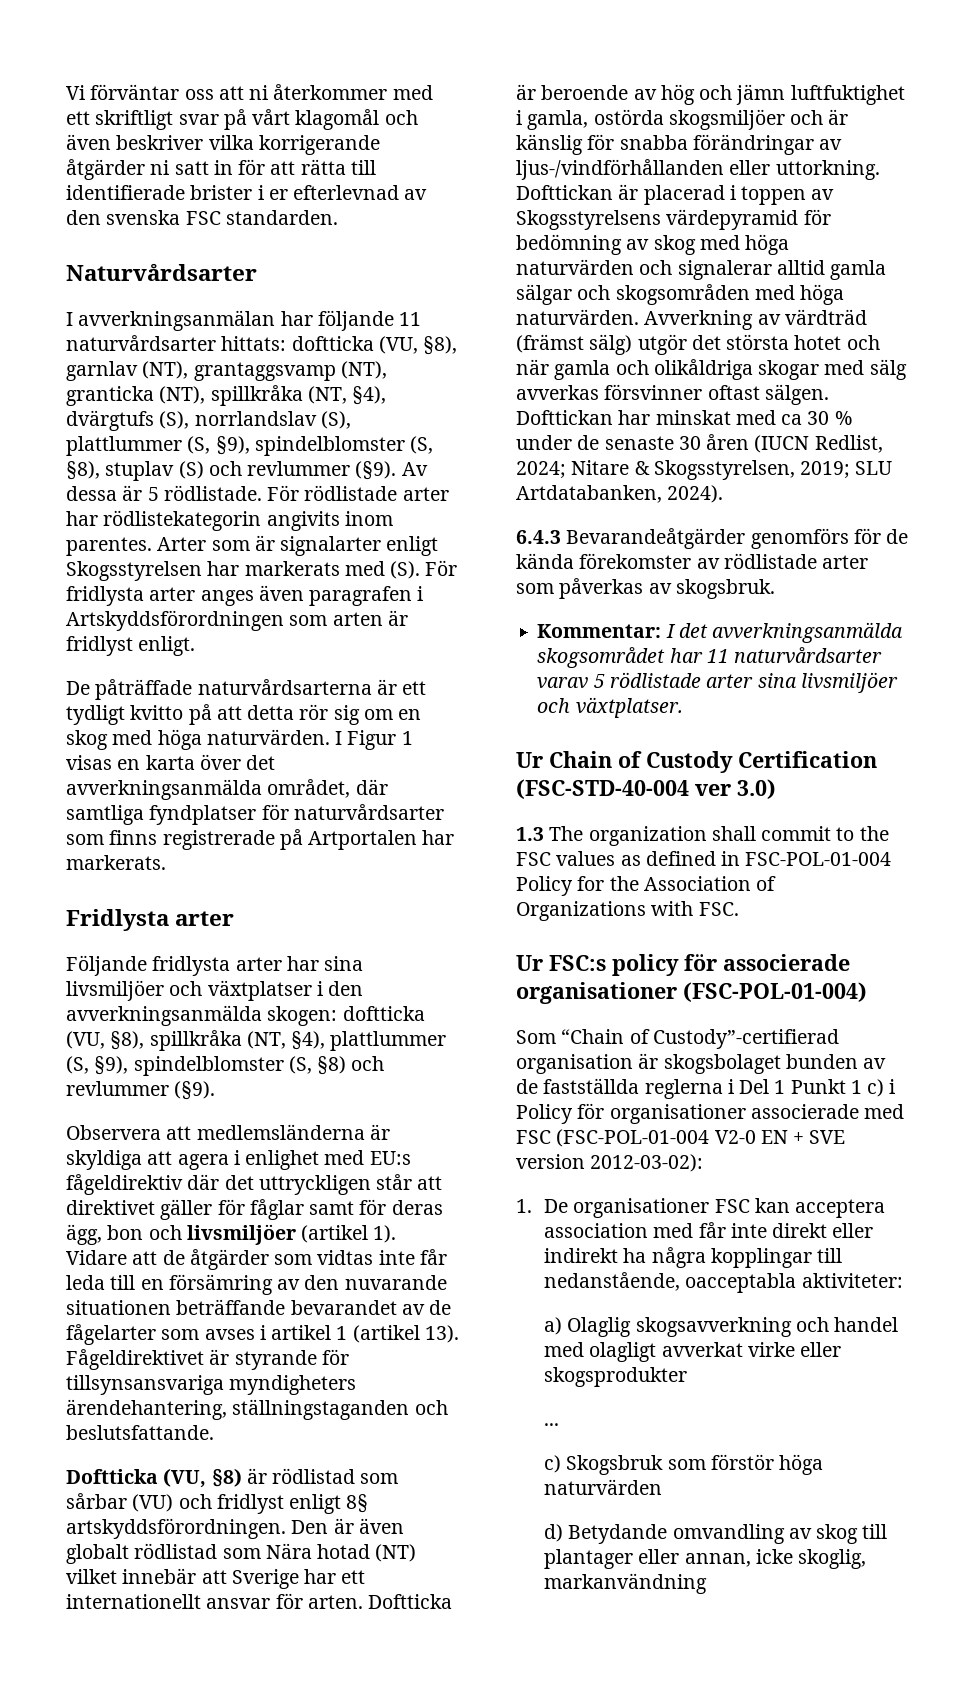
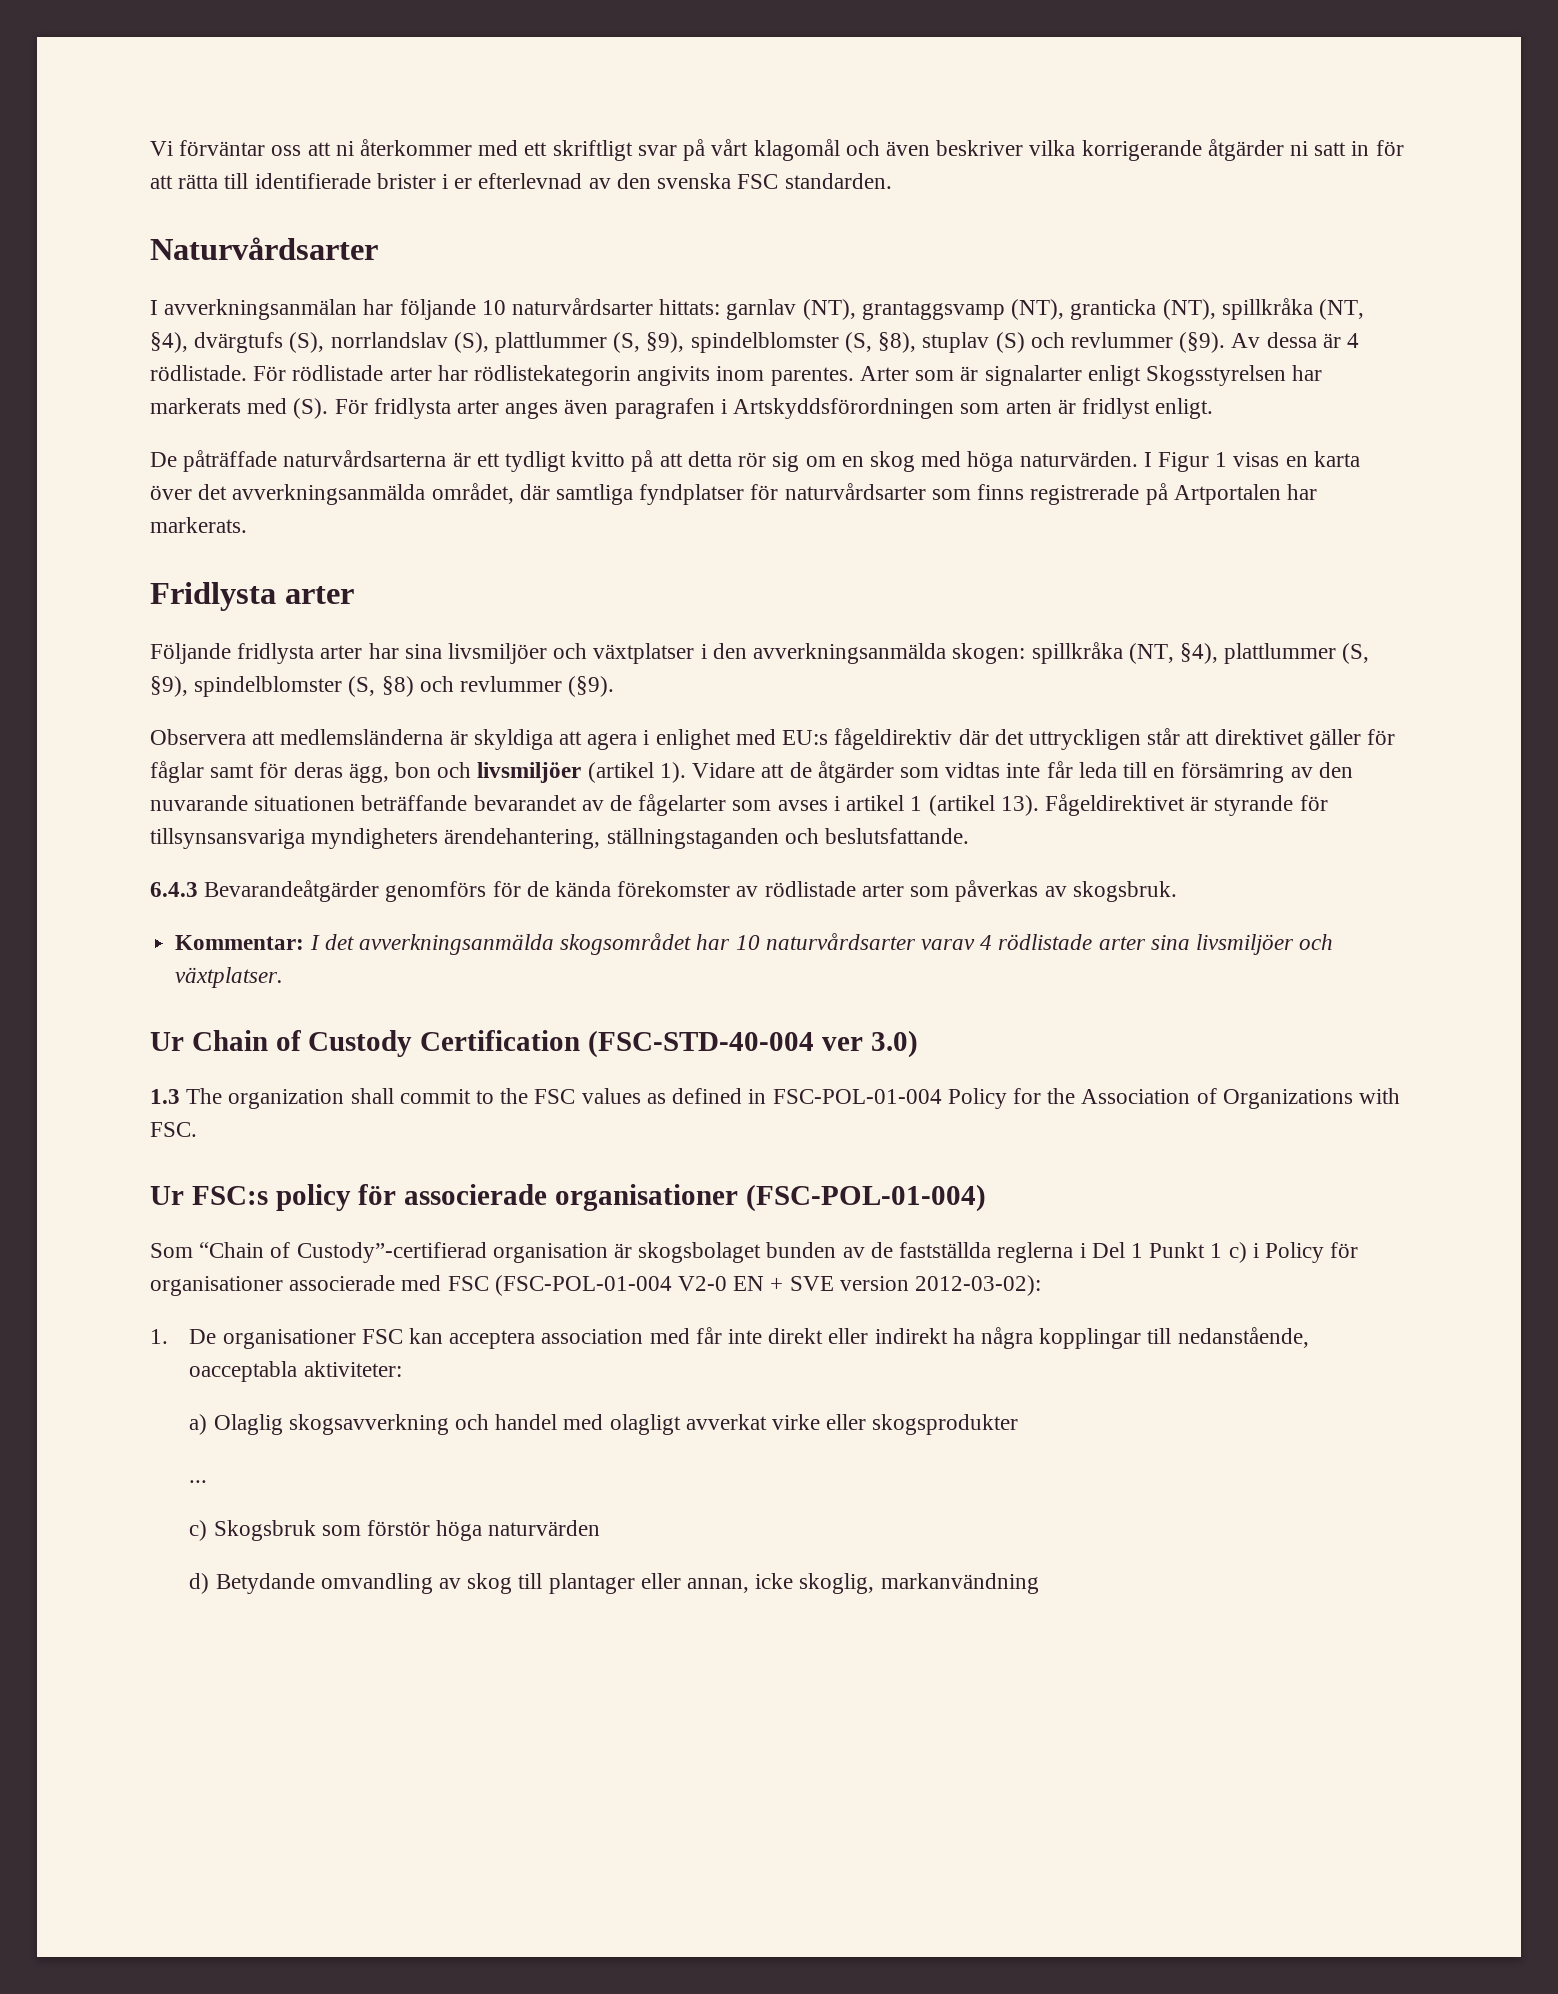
- I avverkningsanmälan har följande 11 naturvårdsarter hittats: doftticka (VU, §8), garnlav (NT), grantaggsvamp (NT), granticka (NT), spillkråka (NT, §4), dvärgtufs (S), norrlandslav (S), plattlummer (S, §9), spindelblomster (S, §8), stuplav (S) och revlummer (§9).
+ I avverkningsanmälan har följande 10 naturvårdsarter hittats: garnlav (NT), grantaggsvamp (NT), granticka (NT), spillkråka (NT, §4), dvärgtufs (S), norrlandslav (S), plattlummer (S, §9), spindelblomster (S, §8), stuplav (S) och revlummer (§9).
- Av dessa är 5 rödlistade.
+ Av dessa är 4 rödlistade.
- Följande fridlysta arter har sina livsmiljöer och växtplatser i den avverkningsanmälda skogen: doftticka (VU, §8), spillkråka (NT, §4), plattlummer (S, §9), spindelblomster (S, §8) och revlummer (§9).
+ Följande fridlysta arter har sina livsmiljöer och växtplatser i den avverkningsanmälda skogen: spillkråka (NT, §4), plattlummer (S, §9), spindelblomster (S, §8) och revlummer (§9).
- Doftticka (VU, §8) är rödlistad som sårbar (VU) och fridlyst enligt 8§ artskyddsförordningen. Den är även globalt rödlistad som Nära hotad (NT) vilket innebär att Sverige har ett internationellt ansvar för arten. Doftticka är beroende av hög och jämn luftfuktighet i gamla, ostörda skogsmiljöer och är känslig för snabba förändringar av ljus-/vindförhållanden eller uttorkning. Dofttickan är placerad i toppen av Skogsstyrelsens värdepyramid för bedömning av skog med höga naturvärden och signalerar alltid gamla sälgar och skogsområden med höga naturvärden. Avverkning av värdträd (främst sälg) utgör det största hotet och när gamla och olikåldriga skogar med sälg avverkas försvinner oftast sälgen. Dofttickan har minskat med ca 30 % under de senaste 30 åren (IUCN Redlist, 2024; Nitare & Skogsstyrelsen, 2019; SLU Artdatabanken, 2024).
- Kommentar: I det avverkningsanmälda skogsområdet har 11 naturvårdsarter varav 5 rödlistade arter sina livsmiljöer och växtplatser.
+ Kommentar: I det avverkningsanmälda skogsområdet har 10 naturvårdsarter varav 4 rödlistade arter sina livsmiljöer och växtplatser.

